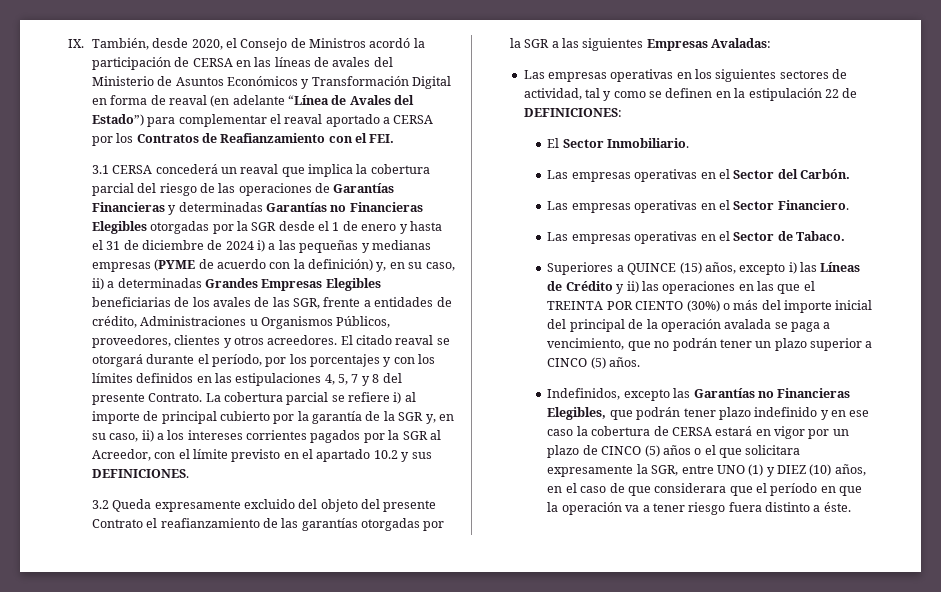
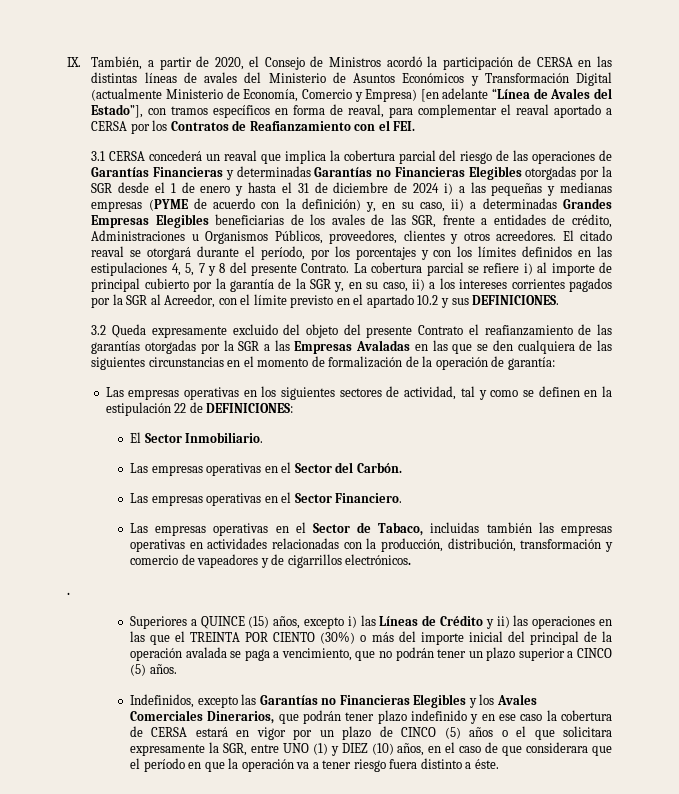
- IX. También, desde 2020, el Consejo de Ministros acordó la participación de CERSA en las líneas de avales del Ministerio de Asuntos Económicos y Transformación Digital en forma de reaval (en adelante “Línea de Avales del Estado”) para complementar el reaval aportado a CERSA por los Contratos de Reafianzamiento con el FEI.
+ IX. También, a partir de 2020, el Consejo de Ministros acordó la participación de CERSA en las distintas líneas de avales del Ministerio de Asuntos Económicos y Transformación Digital (actualmente Ministerio de Economía, Comercio y Empresa) [en adelante “Línea de Avales del Estado”], con tramos específicos en forma de reaval, para complementar el reaval aportado a CERSA por los Contratos de Reafianzamiento con el FEI.
- 3.2 Queda expresamente excluido del objeto del presente Contrato el reafianzamiento de las garantías otorgadas por la SGR a las siguientes Empresas Avaladas:
+ 3.2 Queda expresamente excluido del objeto del presente Contrato el reafianzamiento de las garantías otorgadas por la SGR a las Empresas Avaladas en las que se den cualquiera de las siguientes circunstancias en el momento de formalización de la operación de garantía:
- Las empresas operativas en el Sector de Tabaco.
+ Las empresas operativas en el Sector de Tabaco, incluidas también las empresas operativas en actividades relacionadas con la producción, distribución, transformación y comercio de vapeadores y de cigarrillos electrónicos.
+ .
- Indefinidos, excepto las Garantías no Financieras Elegibles, que podrán tener plazo indefinido y en ese caso la cobertura de CERSA estará en vigor por un plazo de CINCO (5) años o el que solicitara expresamente la SGR, entre UNO (1) y DIEZ (10) años, en el caso de que considerara que el período en que la operación va a tener riesgo fuera distinto a éste.
+ Indefinidos, excepto las Garantías no Financieras Elegibles y los Avales Comerciales Dinerarios, que podrán tener plazo indefinido y en ese caso la cobertura de CERSA estará en vigor por un plazo de CINCO (5) años o el que solicitara expresamente la SGR, entre UNO (1) y DIEZ (10) años, en el caso de que considerara que el período en que la operación va a tener riesgo fuera distinto a éste.

